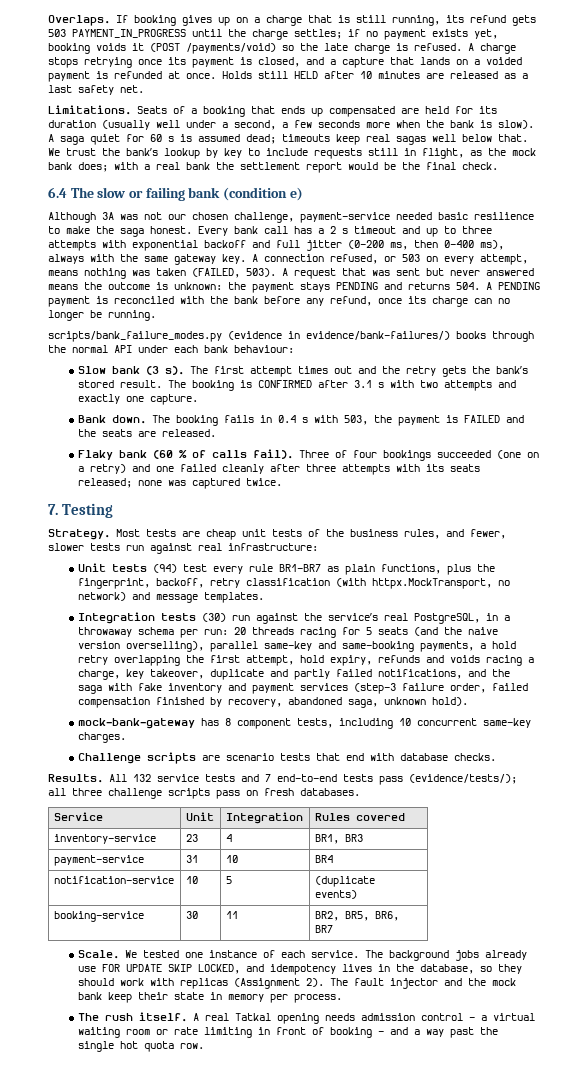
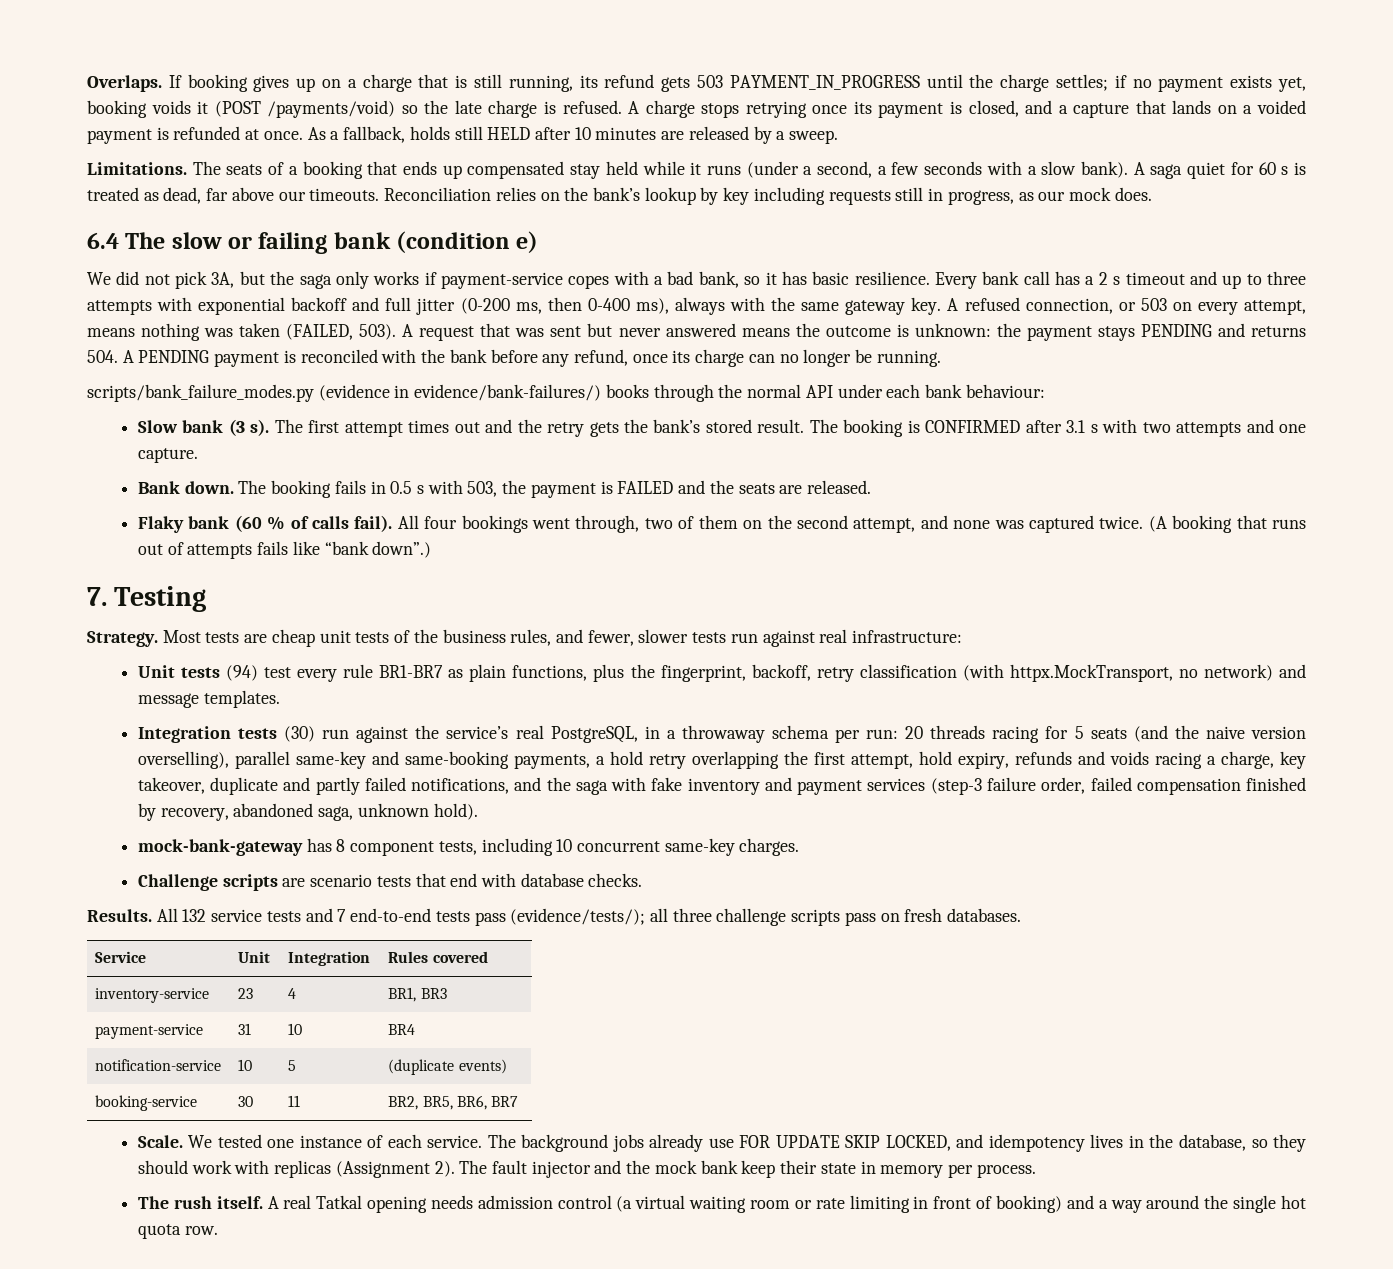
- Holds still HELD after 10 minutes are released as a last safety net.
+ As a fallback, holds still HELD after 10 minutes are released by a sweep.
- Seats of a booking that ends up compensated are held for its duration (usually well under a second, a few seconds more when the bank is slow).
+ The seats of a booking that ends up compensated stay held while it runs (under a second, a few seconds with a slow bank).
- A saga quiet for 60 s is assumed dead; timeouts keep real sagas well below that. We trust the bank’s lookup by key to include requests still in flight, as the mock bank does; with a real bank the settlement report would be the final check.
+ A saga quiet for 60 s is treated as dead, far above our timeouts. Reconciliation relies on the bank’s lookup by key including requests still in progress, as our mock does.
- Although 3A was not our chosen challenge, payment-service needed basic resilience to make the saga honest.
+ We did not pick 3A, but the saga only works if payment-service copes with a bad bank, so it has basic resilience.
- A connection refused, or 503 on every attempt, means nothing was taken (FAILED, 503).
+ A refused connection, or 503 on every attempt, means nothing was taken (FAILED, 503).
- The booking is CONFIRMED after 3.1 s with two attempts and exactly one capture.
+ The booking is CONFIRMED after 3.1 s with two attempts and one capture.
- The booking fails in 0.4 s with 503, the payment is FAILED and the seats are released.
+ The booking fails in 0.5 s with 503, the payment is FAILED and the seats are released.
- Three of four bookings succeeded (one on a retry) and one failed cleanly after three attempts with its seats released; none was captured twice.
+ All four bookings went through, two of them on the second attempt, and none was captured twice. (A booking that runs out of attempts fails like “bank down”.)
- A real Tatkal opening needs admission control - a virtual waiting room or rate limiting in front of booking - and a way past the single hot quota row.
+ A real Tatkal opening needs admission control (a virtual waiting room or rate limiting in front of booking) and a way around the single hot quota row.

